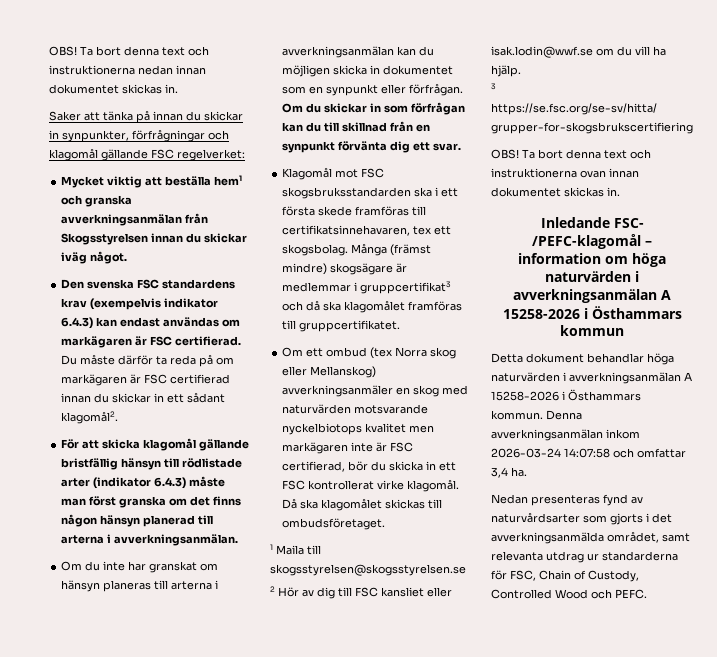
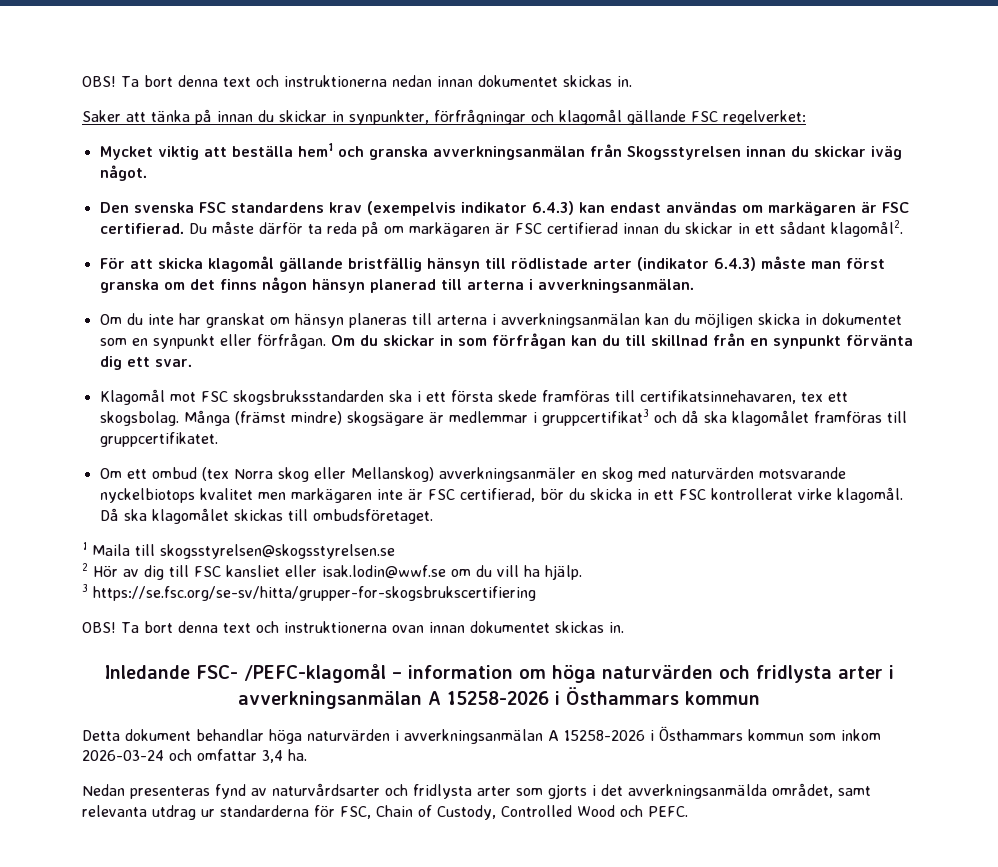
- Inledande FSC- /PEFC-klagomål – information om höga naturvärden i avverkningsanmälan A 15258-2026 i Östhammars kommun
+ Inledande FSC- /PEFC-klagomål – information om höga naturvärden och fridlysta arter i avverkningsanmälan A 15258-2026 i Östhammars kommun
- Detta dokument behandlar höga naturvärden i avverkningsanmälan A 15258-2026 i Östhammars kommun. Denna avverkningsanmälan inkom 2026-03-24 14:07:58 och omfattar 3,4 ha.
+ Detta dokument behandlar höga naturvärden i avverkningsanmälan A 15258-2026 i Östhammars kommun som inkom 2026-03-24 och omfattar 3,4 ha.
- Nedan presenteras fynd av naturvårdsarter som gjorts i det avverkningsanmälda området, samt relevanta utdrag ur standarderna för FSC, Chain of Custody, Controlled Wood och PEFC.
+ Nedan presenteras fynd av naturvårdsarter och fridlysta arter som gjorts i det avverkningsanmälda området, samt relevanta utdrag ur standarderna för FSC, Chain of Custody, Controlled Wood och PEFC.

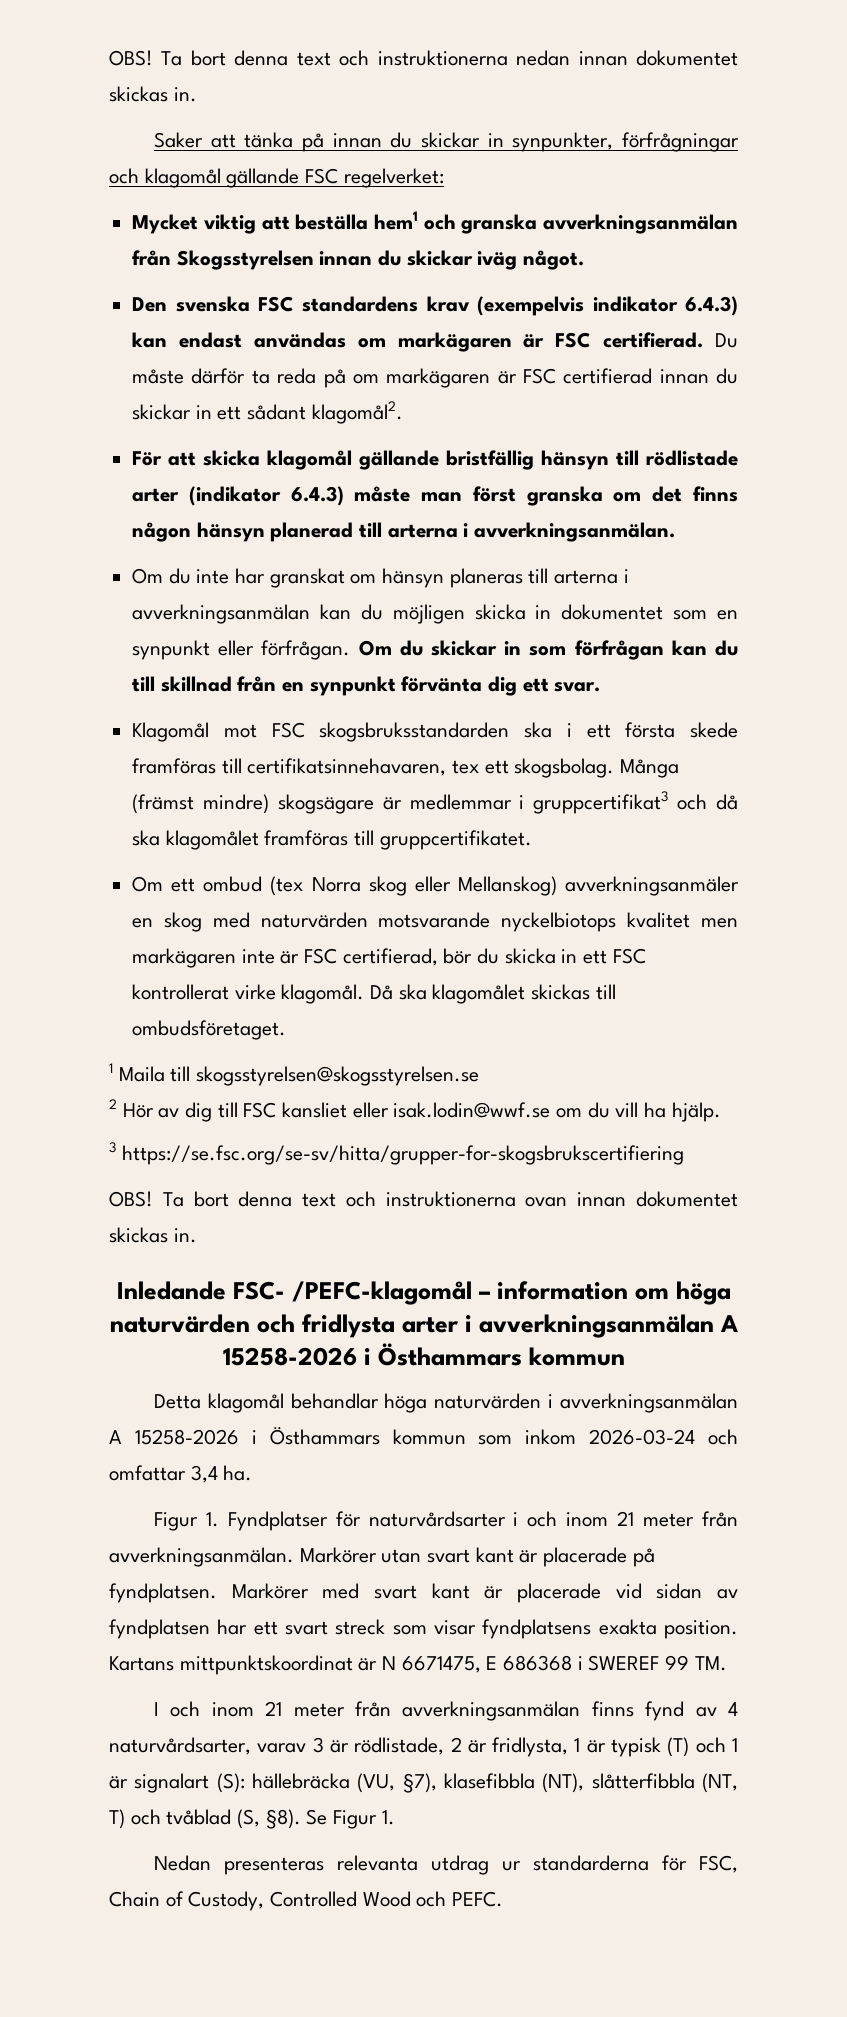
- Detta dokument behandlar höga naturvärden i avverkningsanmälan A 15258-2026 i Östhammars kommun som inkom 2026-03-24 och omfattar 3,4 ha.
+ Detta klagomål behandlar höga naturvärden i avverkningsanmälan A 15258-2026 i Östhammars kommun som inkom 2026-03-24 och omfattar 3,4 ha.
- Nedan presenteras fynd av naturvårdsarter och fridlysta arter som gjorts i det avverkningsanmälda området, samt relevanta utdrag ur standarderna för FSC, Chain of Custody, Controlled Wood och PEFC.
+ Figur 1. Fyndplatser för naturvårdsarter i och inom 21 meter från avverkningsanmälan. Markörer utan svart kant är placerade på fyndplatsen. Markörer med svart kant är placerade vid sidan av fyndplatsen har ett svart streck som visar fyndplatsens exakta position. Kartans mittpunktskoordinat är N 6671475, E 686368 i SWEREF 99 TM.
+ I och inom 21 meter från avverkningsanmälan finns fynd av 4 naturvårdsarter, varav 3 är rödlistade, 2 är fridlysta, 1 är typisk (T) och 1 är signalart (S): hällebräcka (VU, §7), klasefibbla (NT), slåtterfibbla (NT, T) och tvåblad (S, §8). Se Figur 1.
+ Nedan presenteras relevanta utdrag ur standarderna för FSC, Chain of Custody, Controlled Wood och PEFC.

